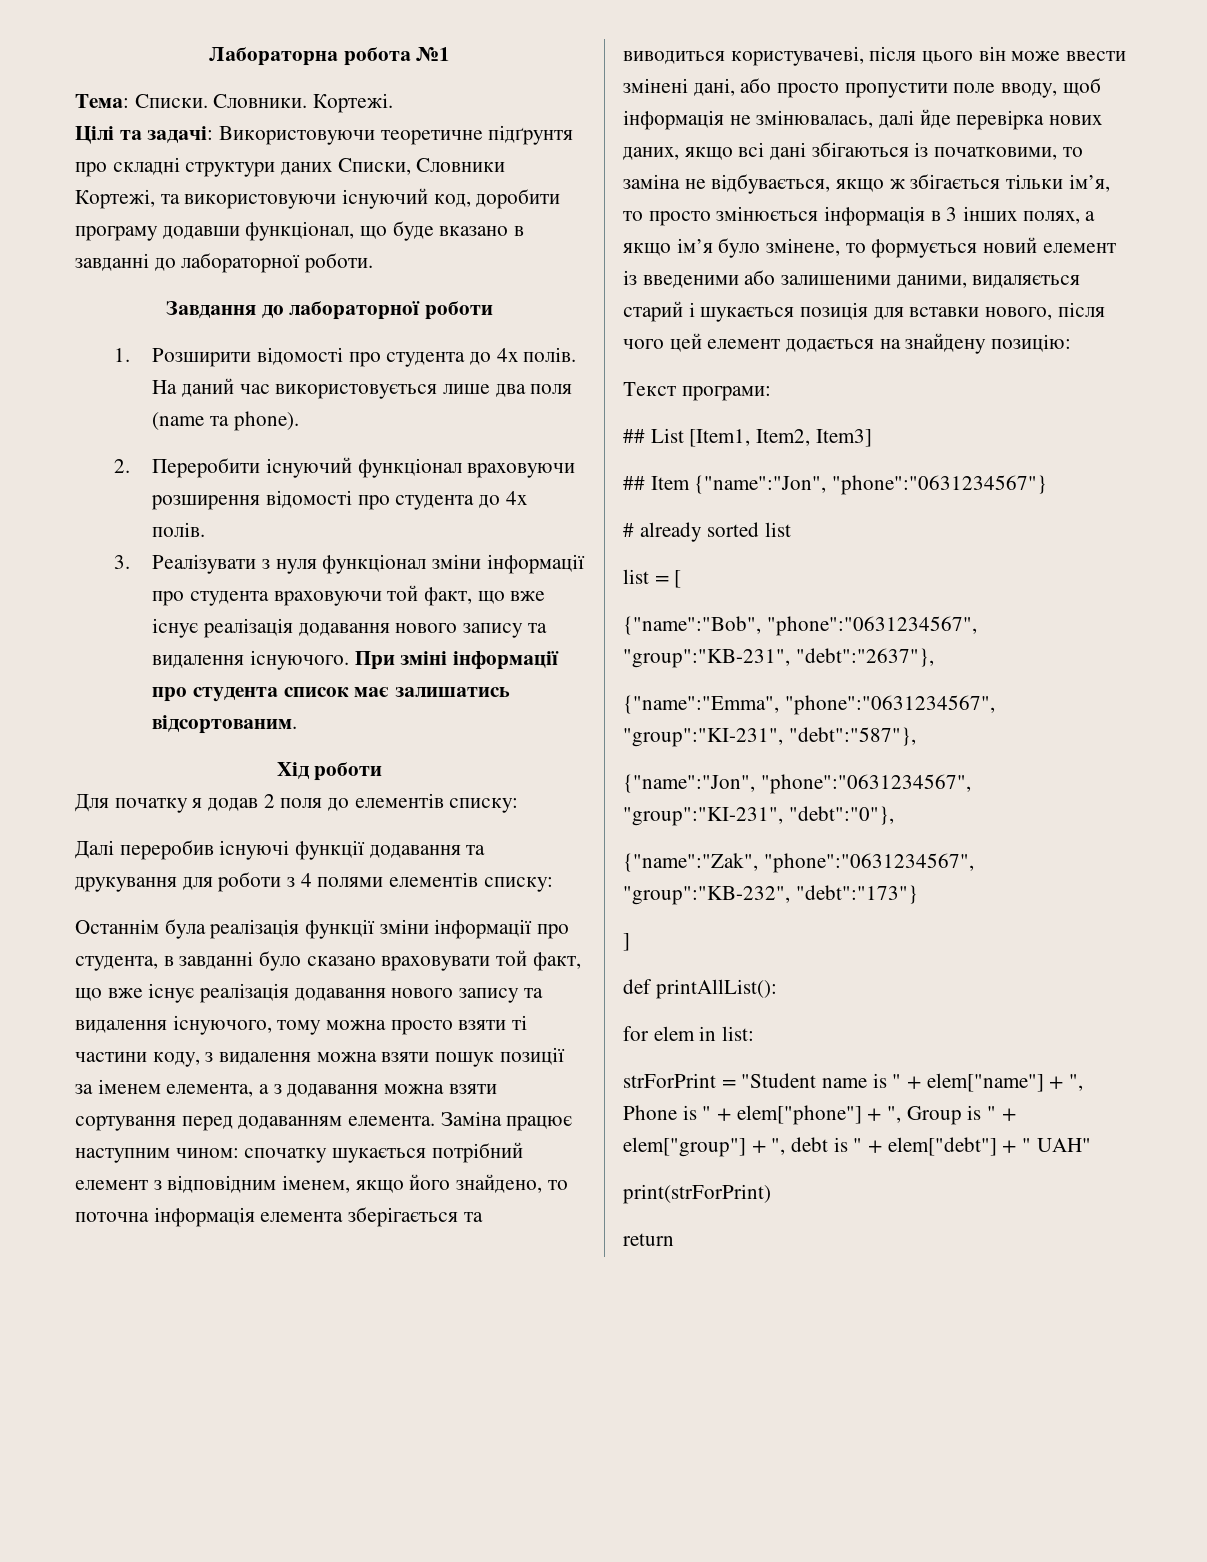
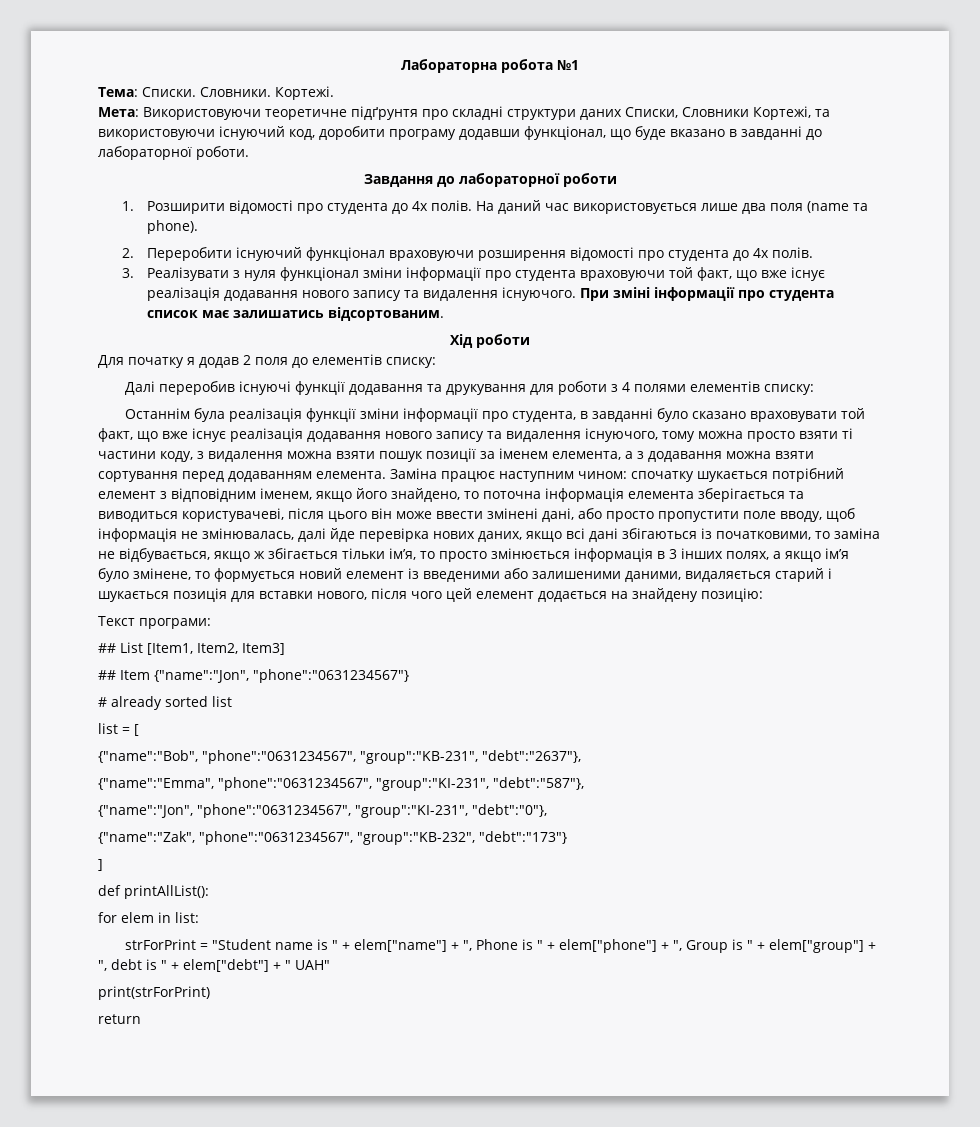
- Цілі та задачі: Використовуючи теоретичне підґрунтя про складні структури даних Списки, Словники Кортежі, та використовуючи існуючий код, доробити програму додавши функціонал, що буде вказано в завданні до лабораторної роботи.
+ Мета: Використовуючи теоретичне підґрунтя про складні структури даних Списки, Словники Кортежі, та використовуючи існуючий код, доробити програму додавши функціонал, що буде вказано в завданні до лабораторної роботи.

